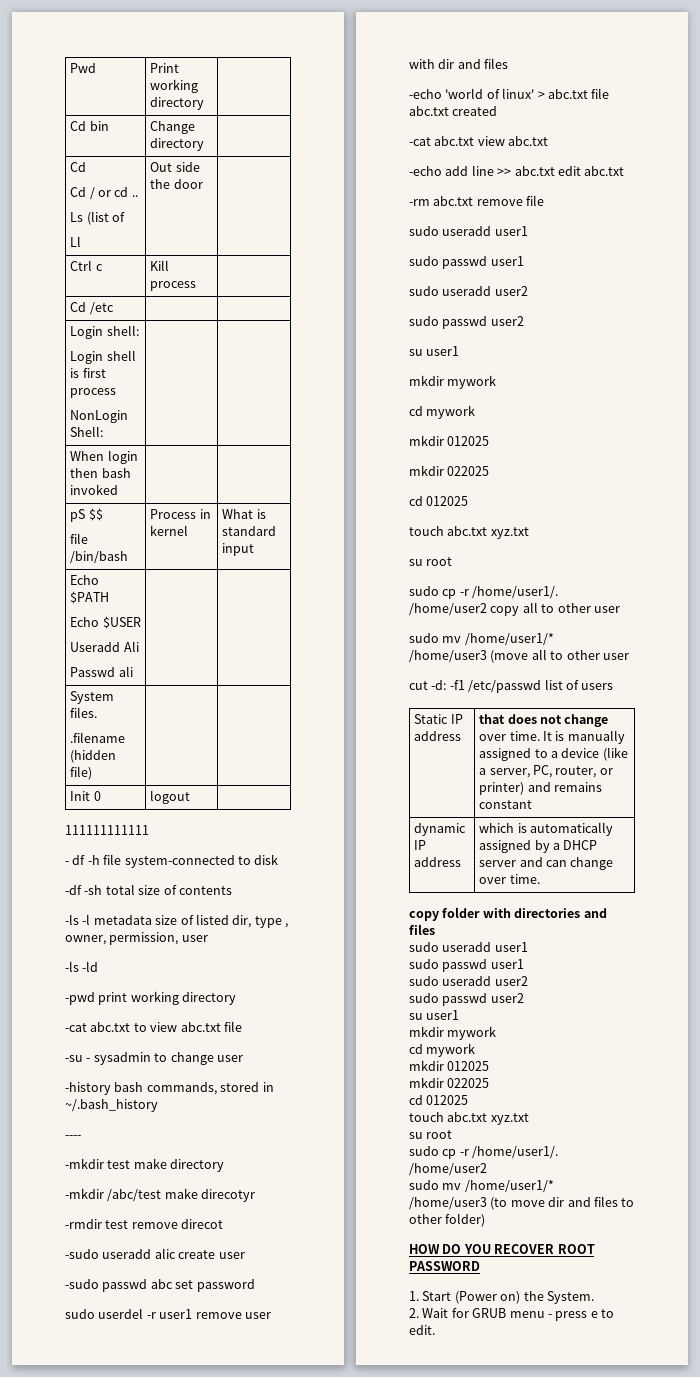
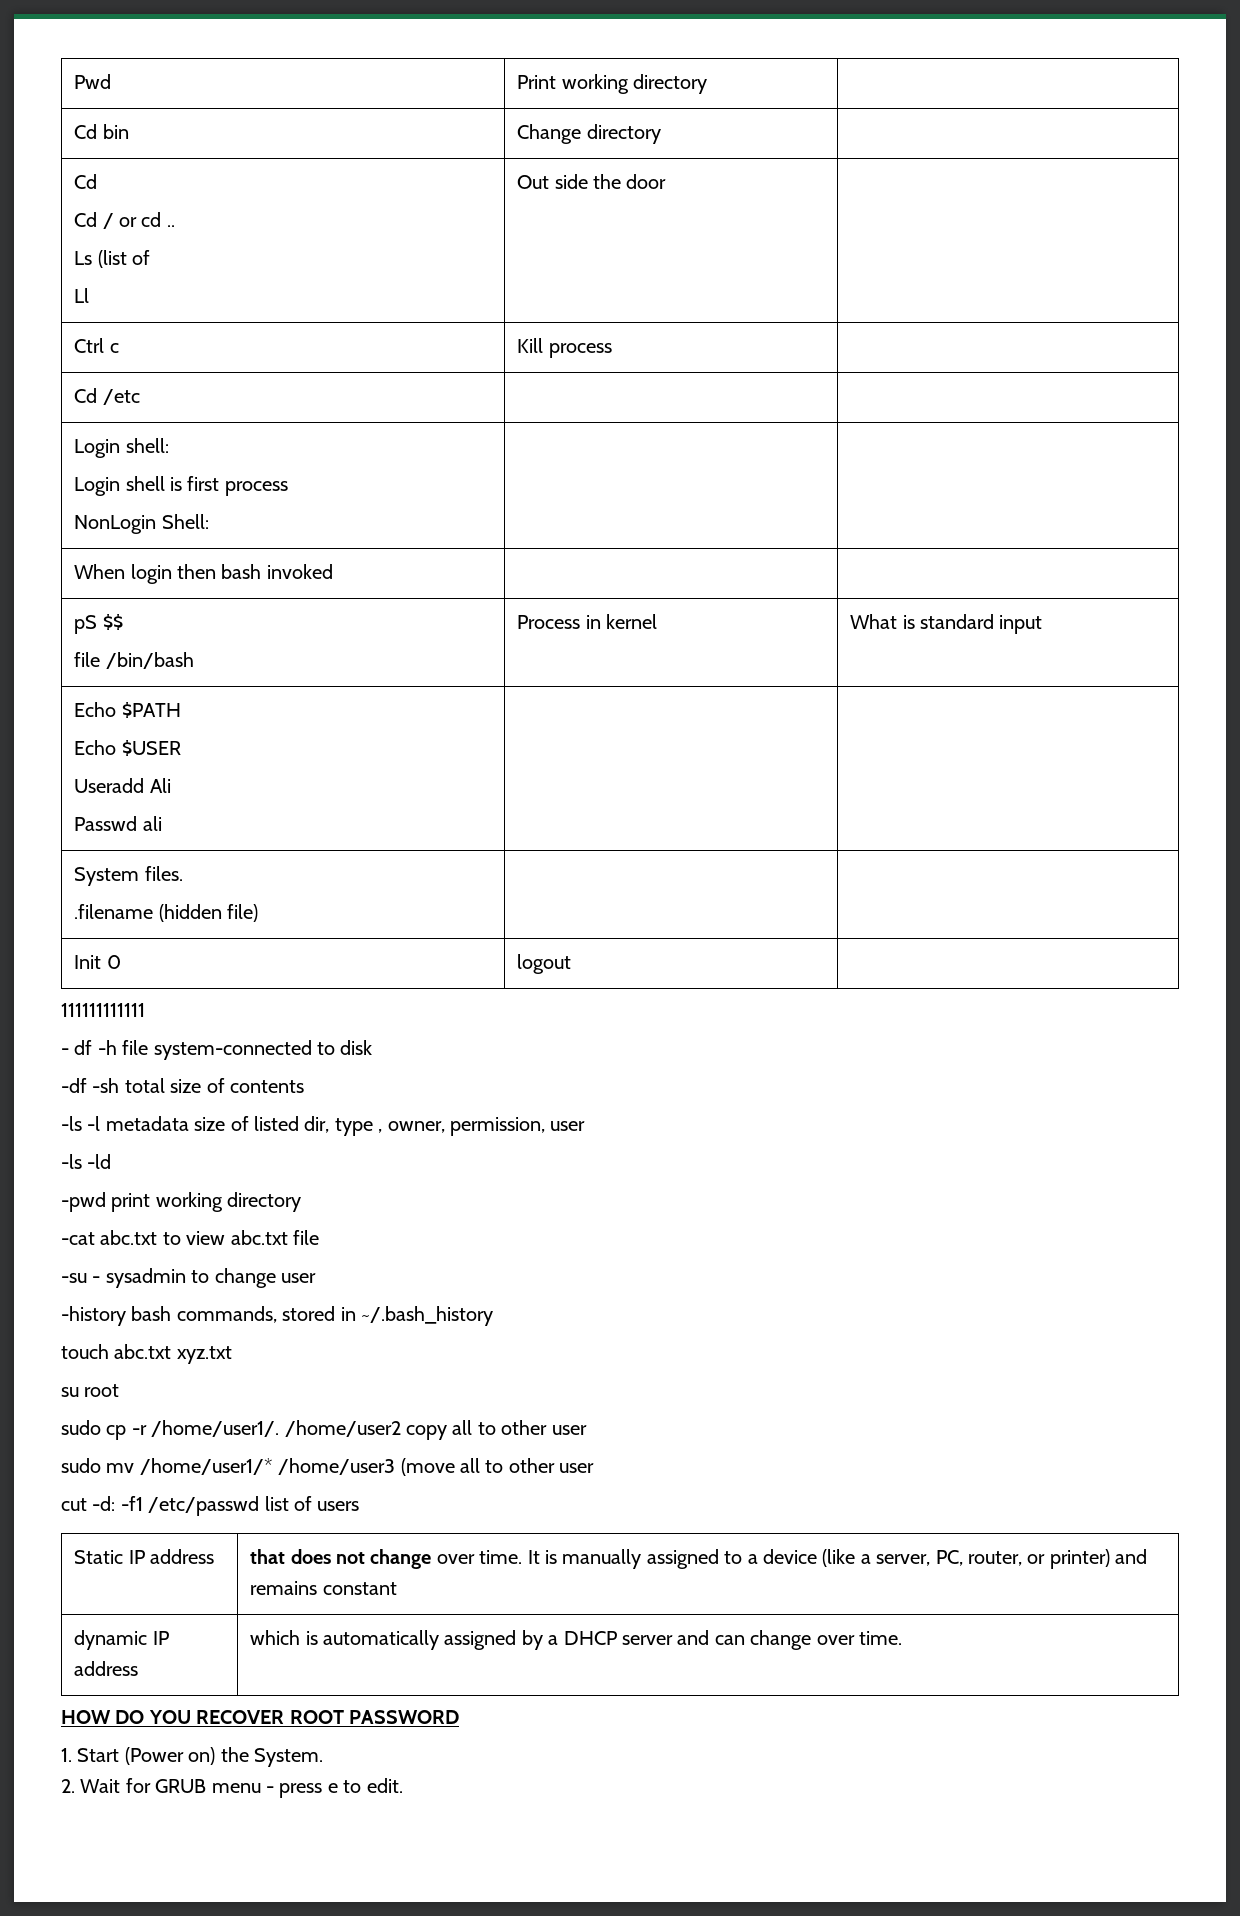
- ----
- -mkdir test make directory
- -mkdir /abc/test make direcotyr
- -rmdir test remove direcot
- -sudo useradd alic create user
- -sudo passwd abc set password
- sudo userdel -r user1 remove user with dir and files
- -echo 'world of linux' > abc.txt file abc.txt created
- -cat abc.txt view abc.txt
- -echo add line >> abc.txt edit abc.txt
- -rm abc.txt remove file
- sudo useradd user1
- sudo passwd user1
- sudo useradd user2
- sudo passwd user2
- su user1
- mkdir mywork
- cd mywork
- mkdir 012025
- mkdir 022025
- cd 012025
- copy folder with directories and files
- sudo useradd user1
- sudo passwd user1
- sudo useradd user2
- sudo passwd user2
- su user1
- mkdir mywork
- cd mywork
- mkdir 012025
- mkdir 022025
- cd 012025
- touch abc.txt xyz.txt
- su root
- sudo cp -r /home/user1/. /home/user2
- sudo mv /home/user1/* /home/user3 (to move dir and files to other folder)

